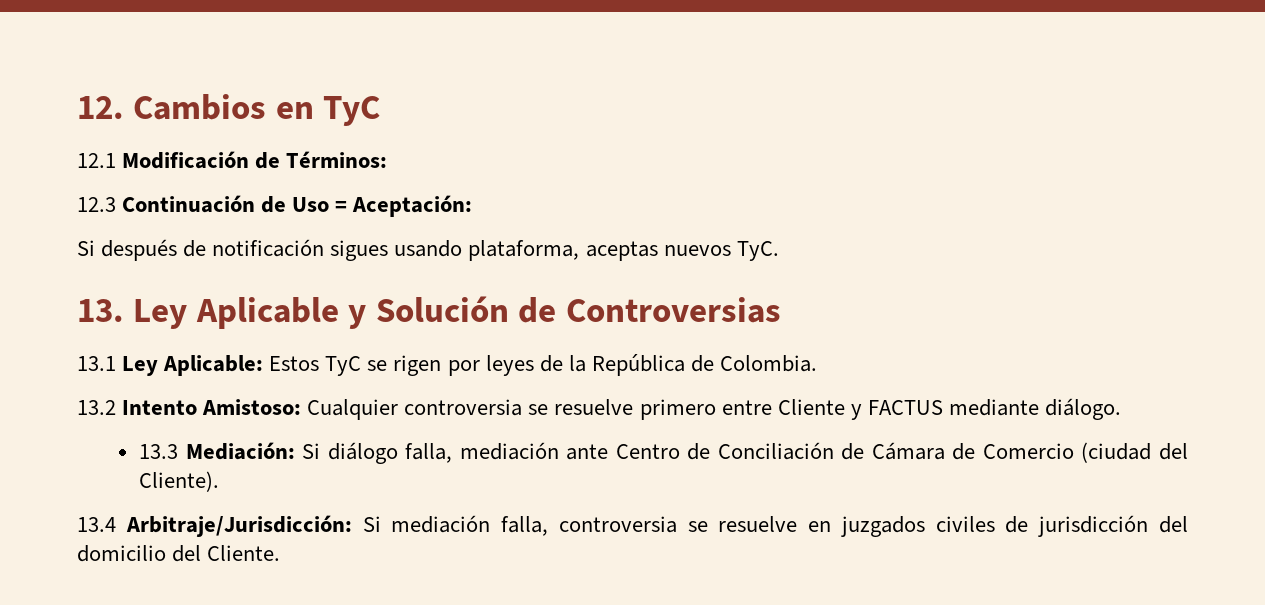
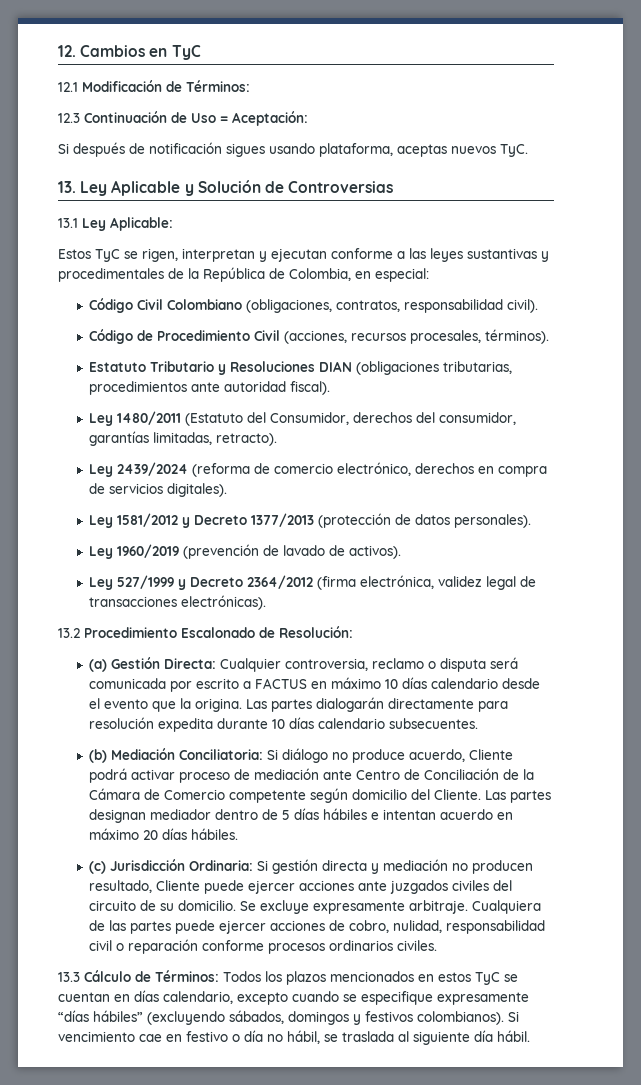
- 13.1 Ley Aplicable: Estos TyC se rigen por leyes de la República de Colombia.
- 13.2 Intento Amistoso: Cualquier controversia se resuelve primero entre Cliente y FACTUS mediante diálogo.
- 13.3 Mediación: Si diálogo falla, mediación ante Centro de Conciliación de Cámara de Comercio (ciudad del Cliente).
- 13.4 Arbitraje/Jurisdicción: Si mediación falla, controversia se resuelve en juzgados civiles de jurisdicción del domicilio del Cliente.
+ 13.1 Ley Aplicable:
+ Estos TyC se rigen, interpretan y ejecutan conforme a las leyes sustantivas y procedimentales de la República de Colombia, en especial:
+ Código Civil Colombiano (obligaciones, contratos, responsabilidad civil).
+ Código de Procedimiento Civil (acciones, recursos procesales, términos).
+ Estatuto Tributario y Resoluciones DIAN (obligaciones tributarias, procedimientos ante autoridad fiscal).
+ Ley 1480/2011 (Estatuto del Consumidor, derechos del consumidor, garantías limitadas, retracto).
+ Ley 2439/2024 (reforma de comercio electrónico, derechos en compra de servicios digitales).
+ Ley 1581/2012 y Decreto 1377/2013 (protección de datos personales).
+ Ley 1960/2019 (prevención de lavado de activos).
+ Ley 527/1999 y Decreto 2364/2012 (firma electrónica, validez legal de transacciones electrónicas).
+ 13.2 Procedimiento Escalonado de Resolución:
+ (a) Gestión Directa: Cualquier controversia, reclamo o disputa será comunicada por escrito a FACTUS en máximo 10 días calendario desde el evento que la origina. Las partes dialogarán directamente para resolución expedita durante 10 días calendario subsecuentes.
+ (b) Mediación Conciliatoria: Si diálogo no produce acuerdo, Cliente podrá activar proceso de mediación ante Centro de Conciliación de la Cámara de Comercio competente según domicilio del Cliente. Las partes designan mediador dentro de 5 días hábiles e intentan acuerdo en máximo 20 días hábiles.
+ (c) Jurisdicción Ordinaria: Si gestión directa y mediación no producen resultado, Cliente puede ejercer acciones ante juzgados civiles del circuito de su domicilio. Se excluye expresamente arbitraje. Cualquiera de las partes puede ejercer acciones de cobro, nulidad, responsabilidad civil o reparación conforme procesos ordinarios civiles.
+ 13.3 Cálculo de Términos: Todos los plazos mencionados en estos TyC se cuentan en días calendario, excepto cuando se especifique expresamente “días hábiles” (excluyendo sábados, domingos y festivos colombianos). Si vencimiento cae en festivo o día no hábil, se traslada al siguiente día hábil.

